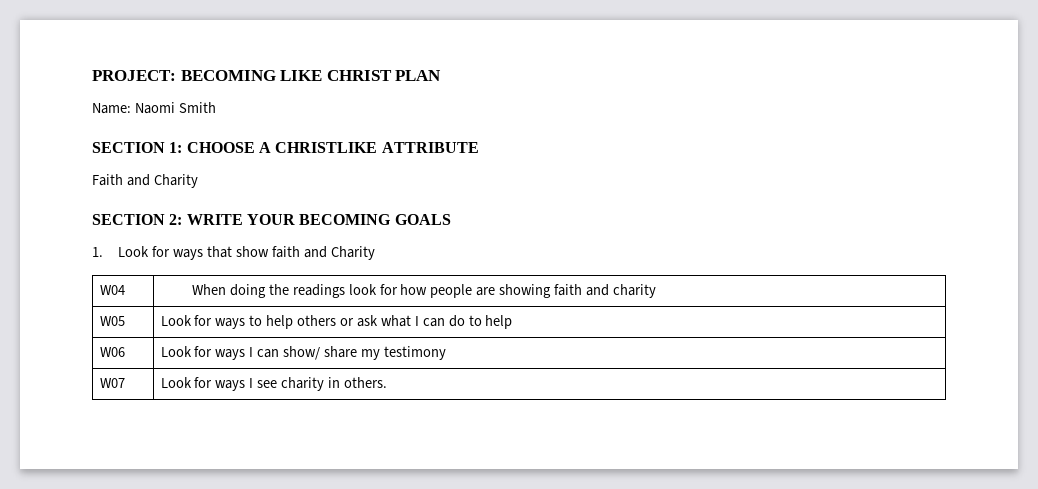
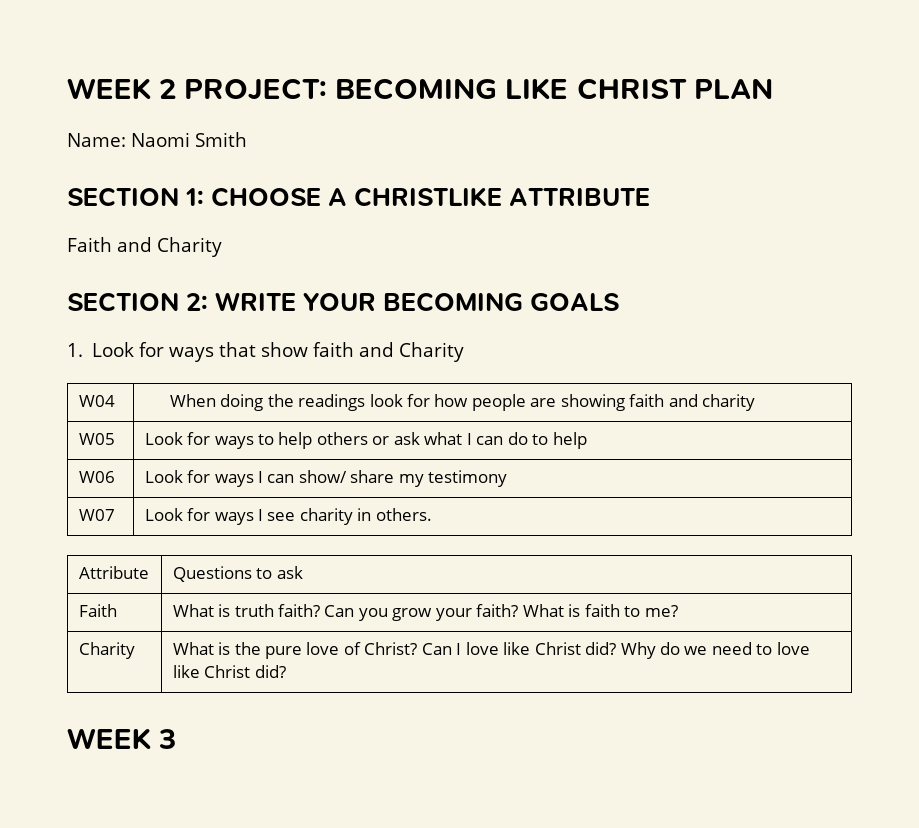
- PROJECT: BECOMING LIKE CHRIST PLAN
+ WEEK 2 PROJECT: BECOMING LIKE CHRIST PLAN
+ Attribute | Questions to ask
+ Faith | What is truth faith? Can you grow your faith? What is faith to me?
+ Charity | What is the pure love of Christ? Can I love like Christ did? Why do we need to love like Christ did?
+ WEEK 3

